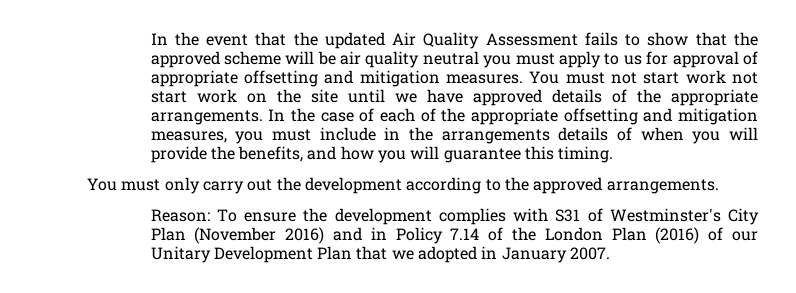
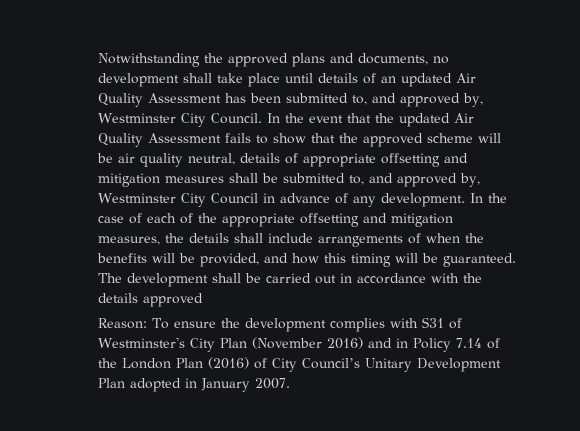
+ Notwithstanding the approved plans and documents, no development shall take place until details of an updated Air Quality Assessment has been submitted to, and approved by, Westminster City Council.
- In the event that the updated Air Quality Assessment fails to show that the approved scheme will be air quality neutral you must apply to us for approval of appropriate offsetting and mitigation measures. You must not start work not start work on the site until we have approved details of the appropriate arrangements.
+ In the event that the updated Air Quality Assessment fails to show that the approved scheme will be air quality neutral, details of appropriate offsetting and mitigation measures shall be submitted to, and approved by, Westminster City Council in advance of any development.
- In the case of each of the appropriate offsetting and mitigation measures, you must include in the arrangements details of when you will provide the benefits, and how you will guarantee this timing.
- You must only carry out the development according to the approved arrangements.
+ In the case of each of the appropriate offsetting and mitigation measures, the details shall include arrangements of when the benefits will be provided, and how this timing will be guaranteed. The development shall be carried out in accordance with the details approved
- Reason: To ensure the development complies with S31 of Westminster's City Plan (November 2016) and in Policy 7.14 of the London Plan (2016) of our Unitary Development Plan that we adopted in January 2007.
+ Reason: To ensure the development complies with S31 of Westminster's City Plan (November 2016) and in Policy 7.14 of the London Plan (2016) of City Council’s Unitary Development Plan adopted in January 2007.

